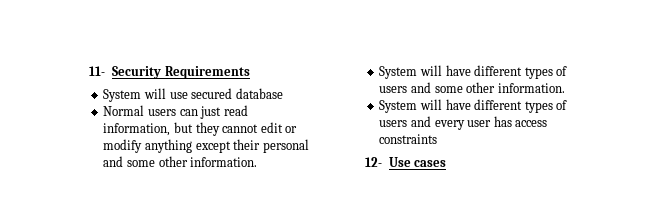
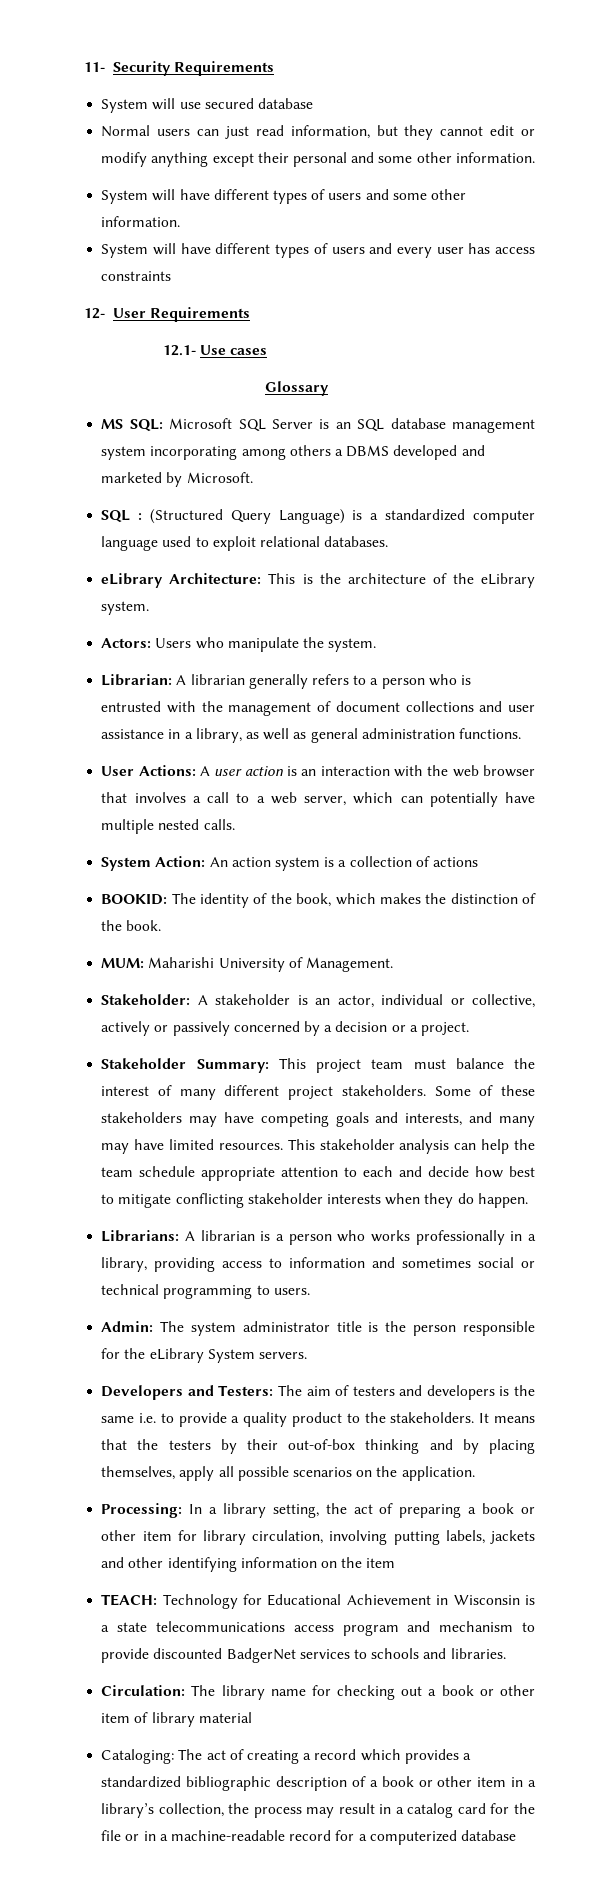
- 12- Use cases
+ 12- User Requirements
+ 12.1- Use cases
+ Glossary
+ MS SQL: Microsoft SQL Server is an SQL database management system incorporating among others a DBMS developed and marketed by Microsoft.
+ SQL : (Structured Query Language) is a standardized computer language used to exploit relational databases.
+ eLibrary Architecture: This is the architecture of the eLibrary system.
+ Actors: Users who manipulate the system.
+ Librarian: A librarian generally refers to a person who is entrusted with the management of document collections and user assistance in a library, as well as general administration functions.
+ User Actions: A user action is an interaction with the web browser that involves a call to a web server, which can potentially have multiple nested calls.
+ System Action: An action system is a collection of actions
+ BOOKID: The identity of the book, which makes the distinction of the book.
+ MUM: Maharishi University of Management.
+ Stakeholder: A stakeholder is an actor, individual or collective, actively or passively concerned by a decision or a project.
+ Stakeholder Summary: This project team must balance the interest of many different project stakeholders. Some of these stakeholders may have competing goals and interests, and many may have limited resources. This stakeholder analysis can help the team schedule appropriate attention to each and decide how best to mitigate conflicting stakeholder interests when they do happen.
+ Librarians: A librarian is a person who works professionally in a library, providing access to information and sometimes social or technical programming to users.
+ Admin: The system administrator title is the person responsible for the eLibrary System servers.
+ Developers and Testers: The aim of testers and developers is the same i.e. to provide a quality product to the stakeholders. It means that the testers by their out-of-box thinking and by placing themselves, apply all possible scenarios on the application.
+ Processing: In a library setting, the act of preparing a book or other item for library circulation, involving putting labels, jackets and other identifying information on the item
+ TEACH: Technology for Educational Achievement in Wisconsin is a state telecommunications access program and mechanism to provide discounted BadgerNet services to schools and libraries.
+ Circulation: The library name for checking out a book or other item of library material
+ Cataloging: The act of creating a record which provides a standardized bibliographic description of a book or other item in a library’s collection, the process may result in a catalog card for the file or in a machine-readable record for a computerized database

